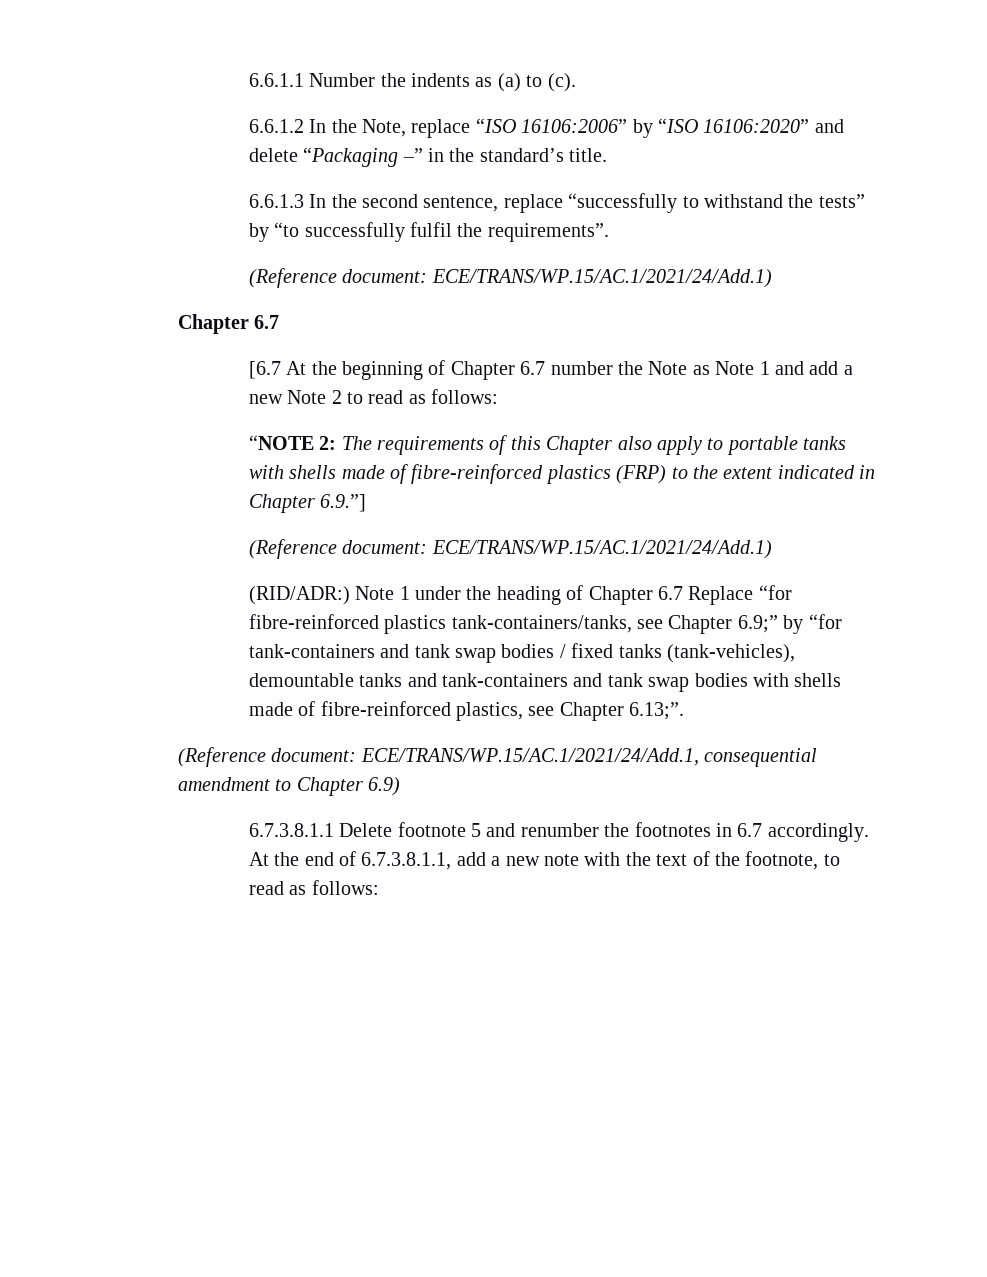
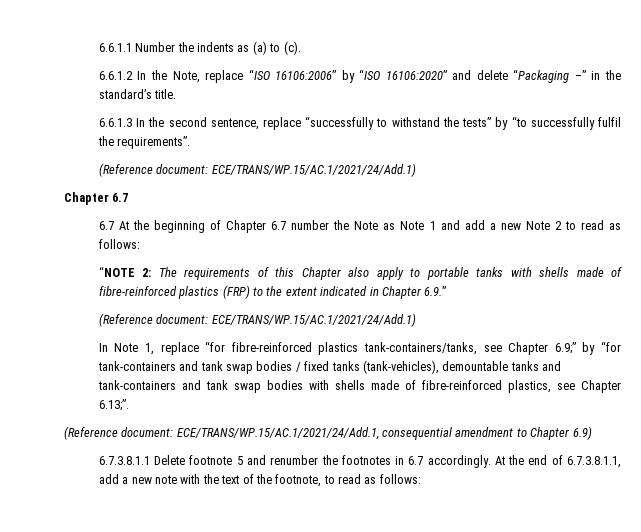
- [6.7 At the beginning of Chapter 6.7 number the Note as Note 1 and add a new Note 2 to read as follows:
+ 6.7 At the beginning of Chapter 6.7 number the Note as Note 1 and add a new Note 2 to read as follows:
- “NOTE 2: The requirements of this Chapter also apply to portable tanks with shells made of fibre-reinforced plastics (FRP) to the extent indicated in Chapter 6.9.”]
+ “NOTE 2: The requirements of this Chapter also apply to portable tanks with shells made of fibre-reinforced plastics (FRP) to the extent indicated in Chapter 6.9.”
  (Reference document: ECE/TRANS/WP.15/AC.1/2021/24/Add.1)
- (RID/ADR:) Note 1 under the heading of Chapter 6.7 Replace “for fibre-reinforced plastics tank-containers/tanks, see Chapter 6.9;” by “for tank-containers and tank swap bodies / fixed tanks (tank-vehicles), demountable tanks and tank-containers and tank swap bodies with shells made of fibre-reinforced plastics, see Chapter 6.13;”.
+ In Note 1, replace “for fibre-reinforced plastics tank-containers/tanks, see Chapter 6.9;” by “for tank-containers and tank swap bodies / fixed tanks (tank-vehicles), demountable tanks and tank-containers and tank swap bodies with shells made of fibre-reinforced plastics, see Chapter 6.13;”.

